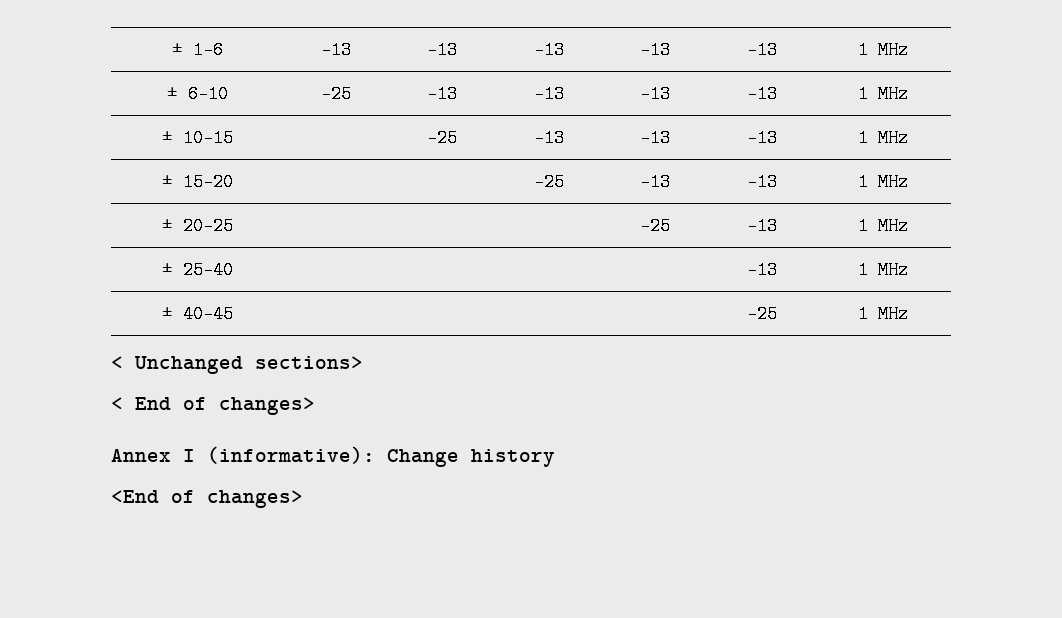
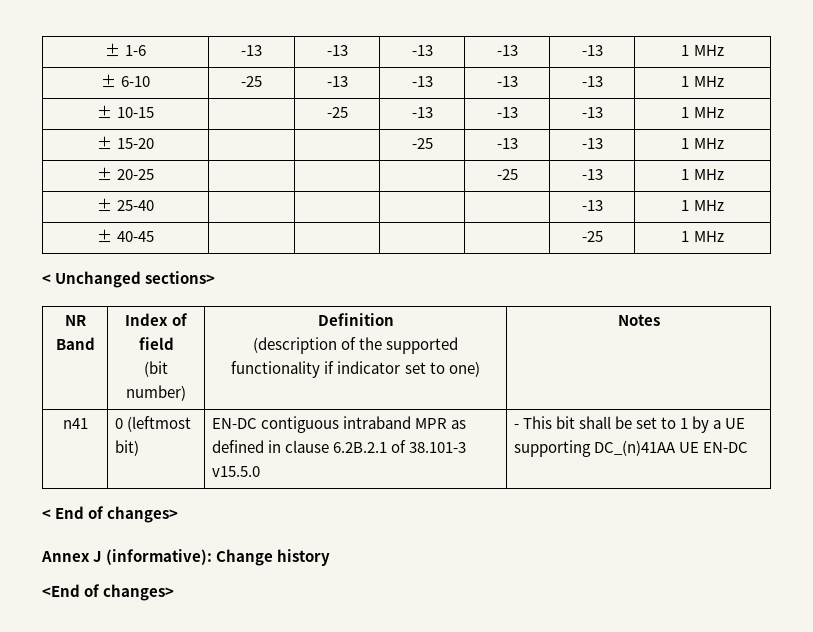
+ NR Band | Index of field
+ (bit number) | Definition
+ (description of the supported functionality if indicator set to one) | Notes
+ n41 | 0 (leftmost bit) | EN-DC contiguous intraband MPR as defined in clause 6.2B.2.1 of 38.101-3 v15.5.0 | - This bit shall be set to 1 by a UE supporting DC_(n)41AA UE EN-DC
- Annex I (informative): Change history
+ Annex J (informative): Change history

